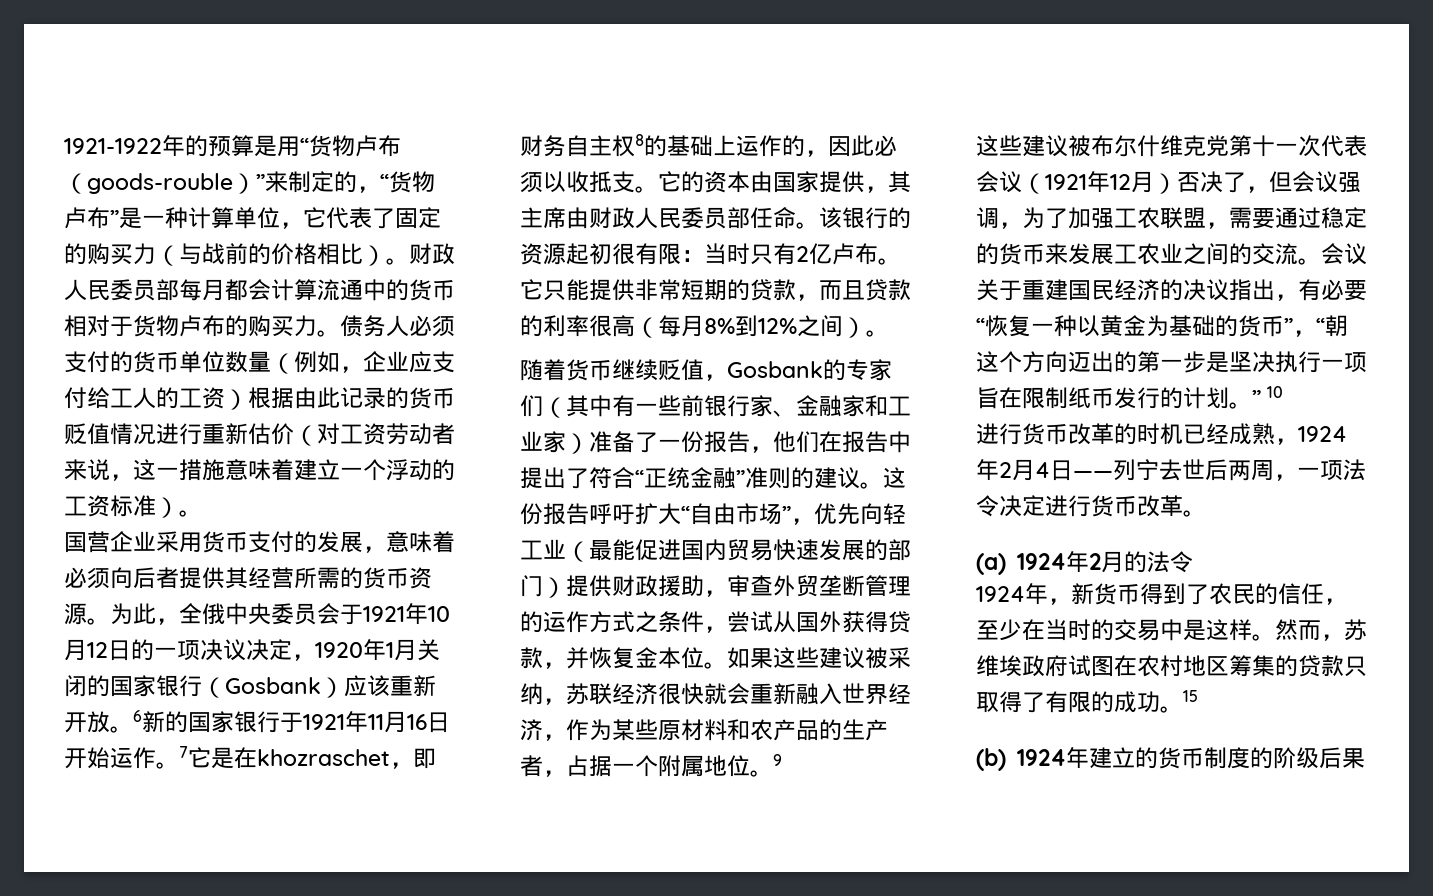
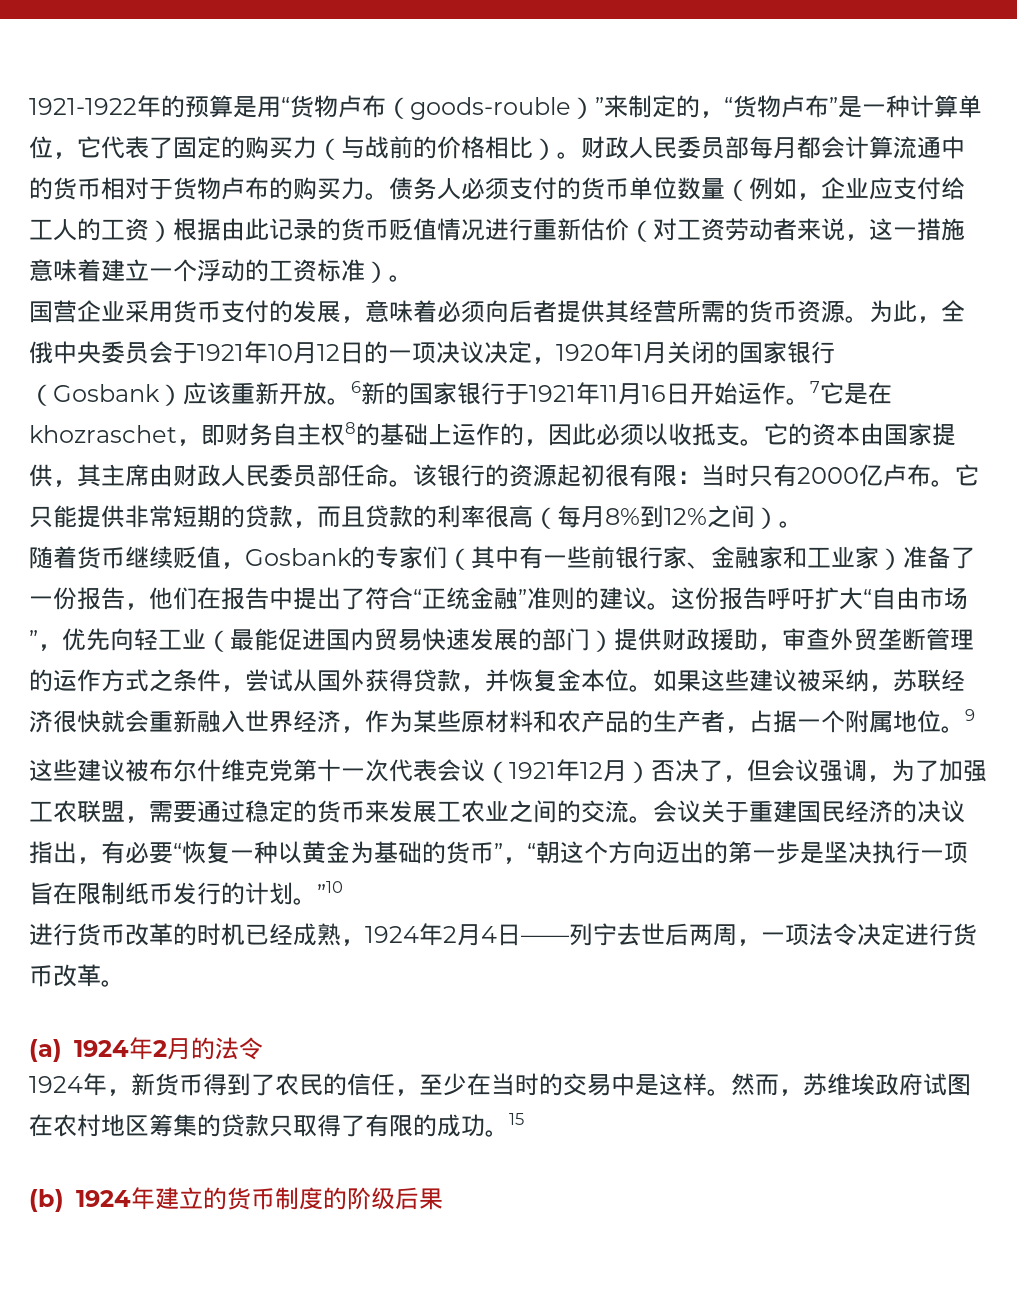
- 该银行的资源起初很有限：当时只有2亿卢布。
+ 该银行的资源起初很有限：当时只有2000亿卢布。
- 会议关于重建国民经济的决议指出，有必要“恢复一种以黄金为基础的货币”，“朝这个方向迈出的第一步是坚决执行一项旨在限制纸币发行的计划。” 10
+ 会议关于重建国民经济的决议指出，有必要“恢复一种以黄金为基础的货币”，“朝这个方向迈出的第一步是坚决执行一项旨在限制纸币发行的计划。”10

